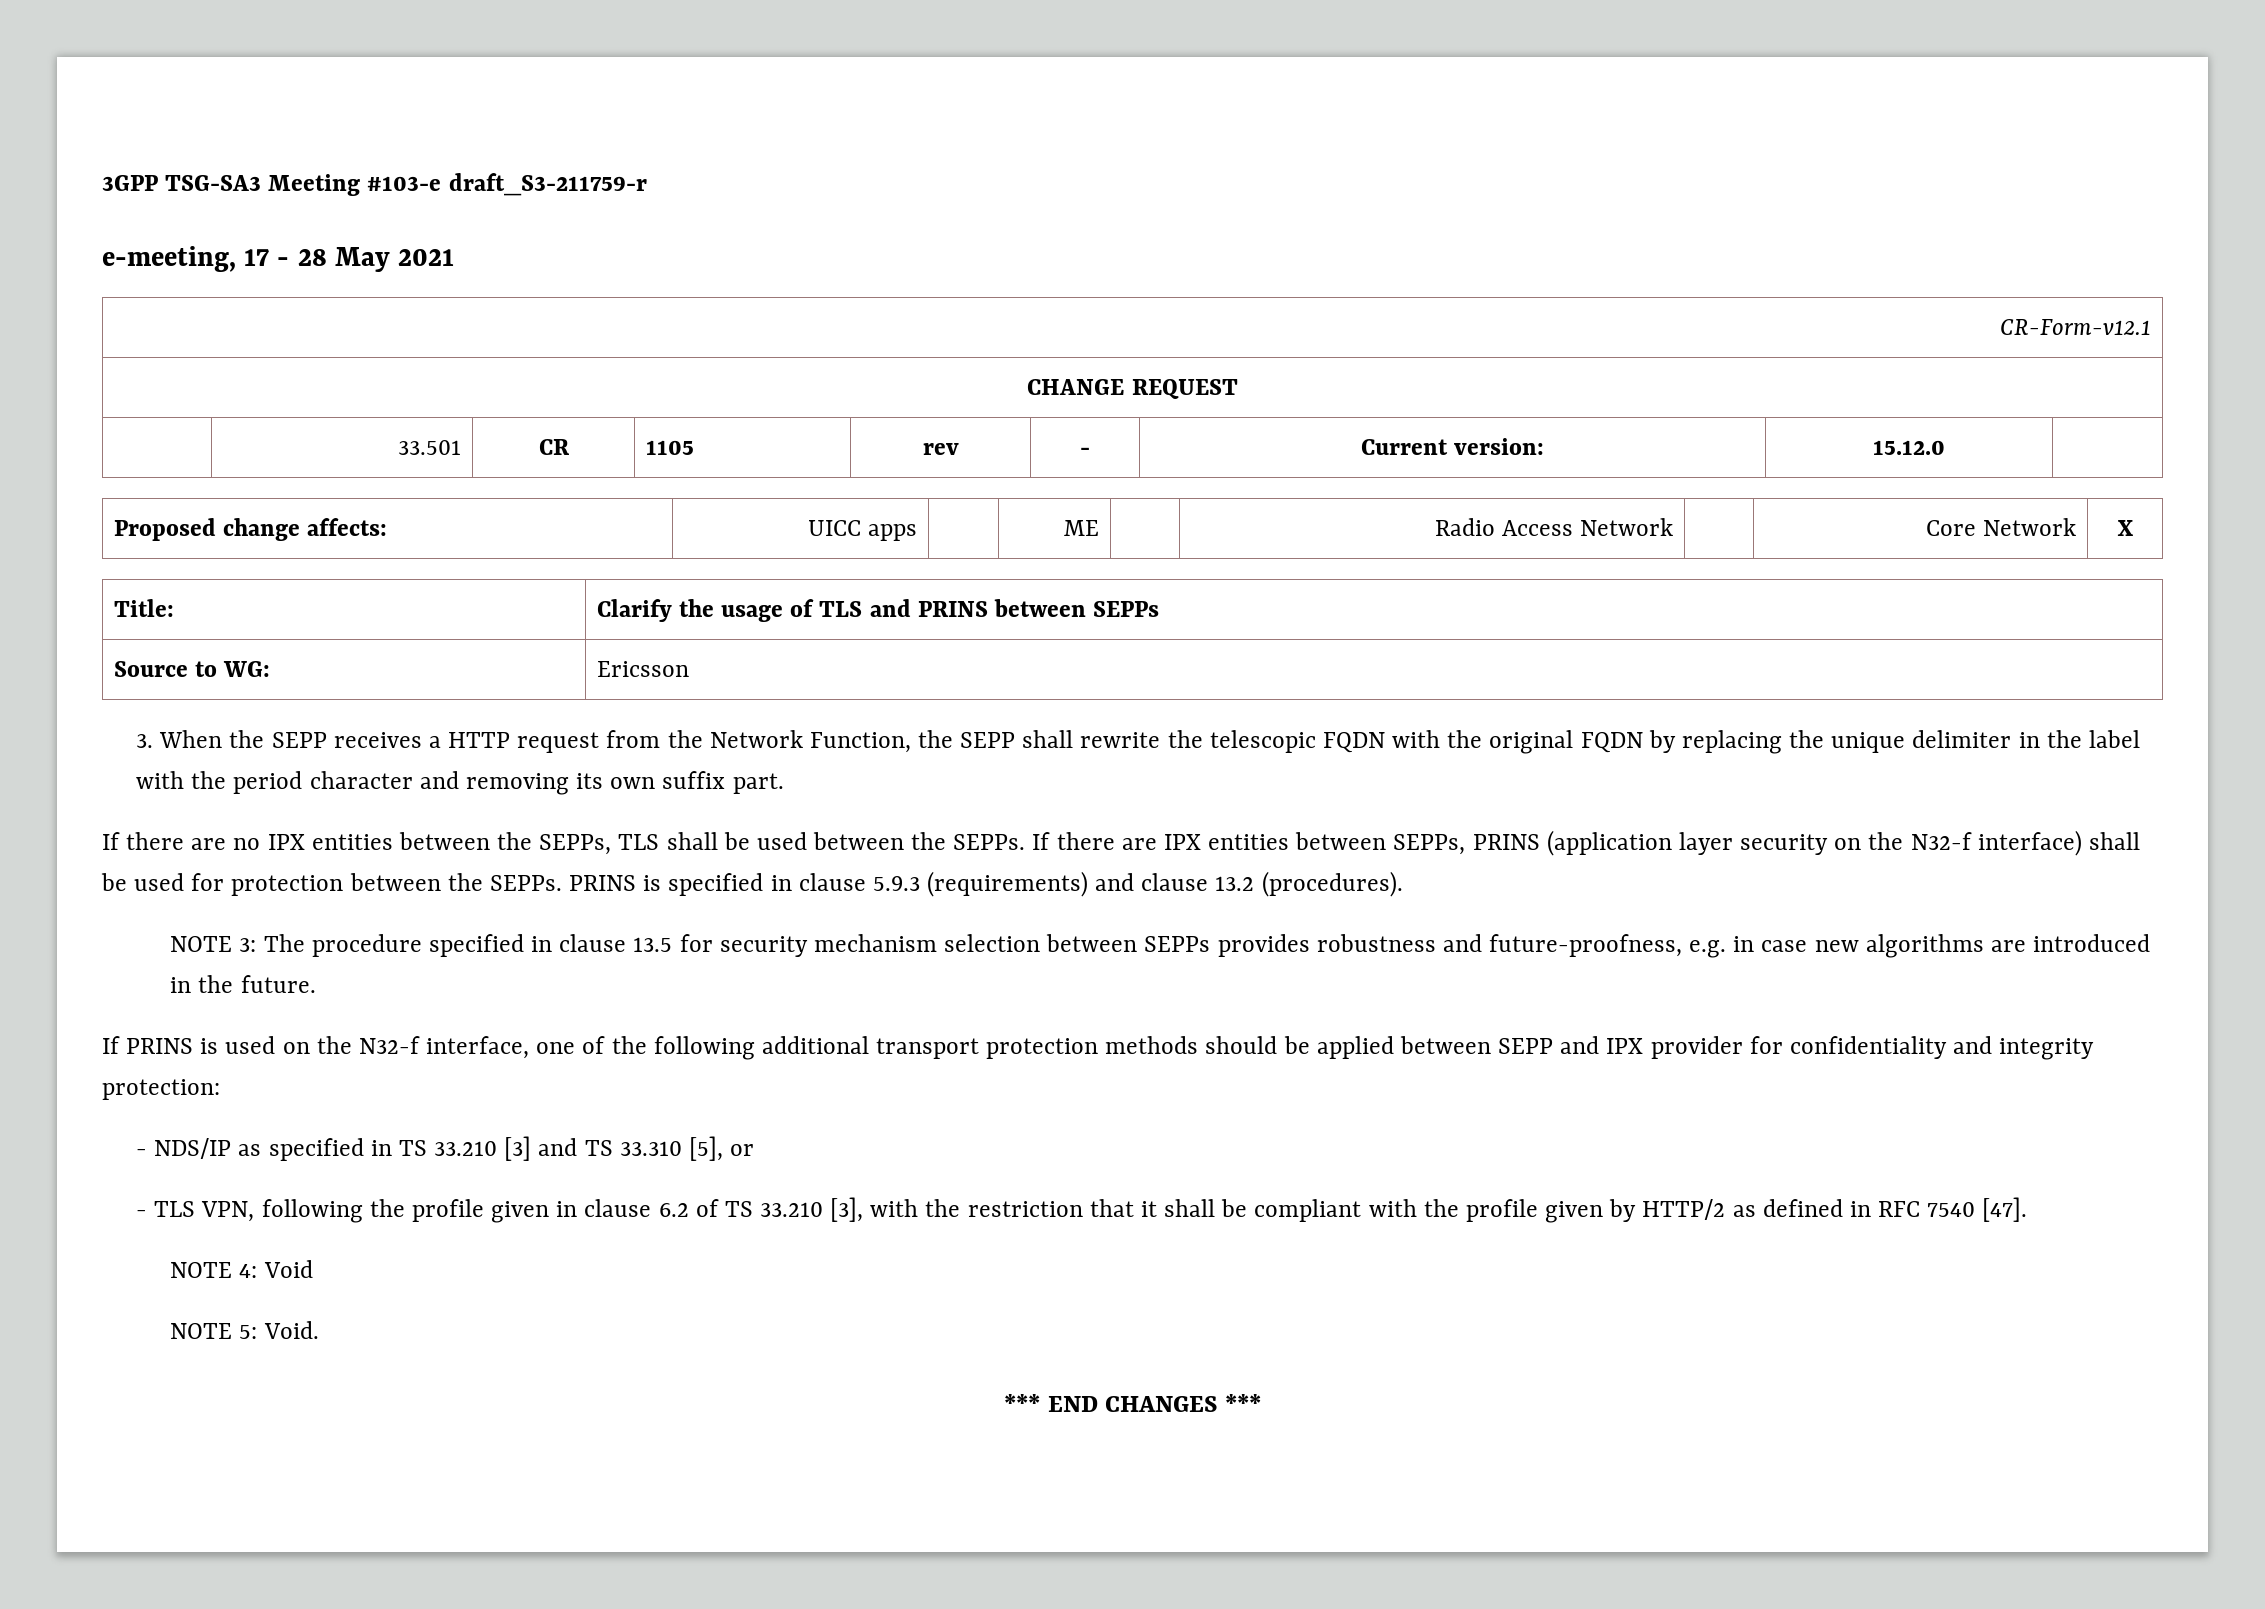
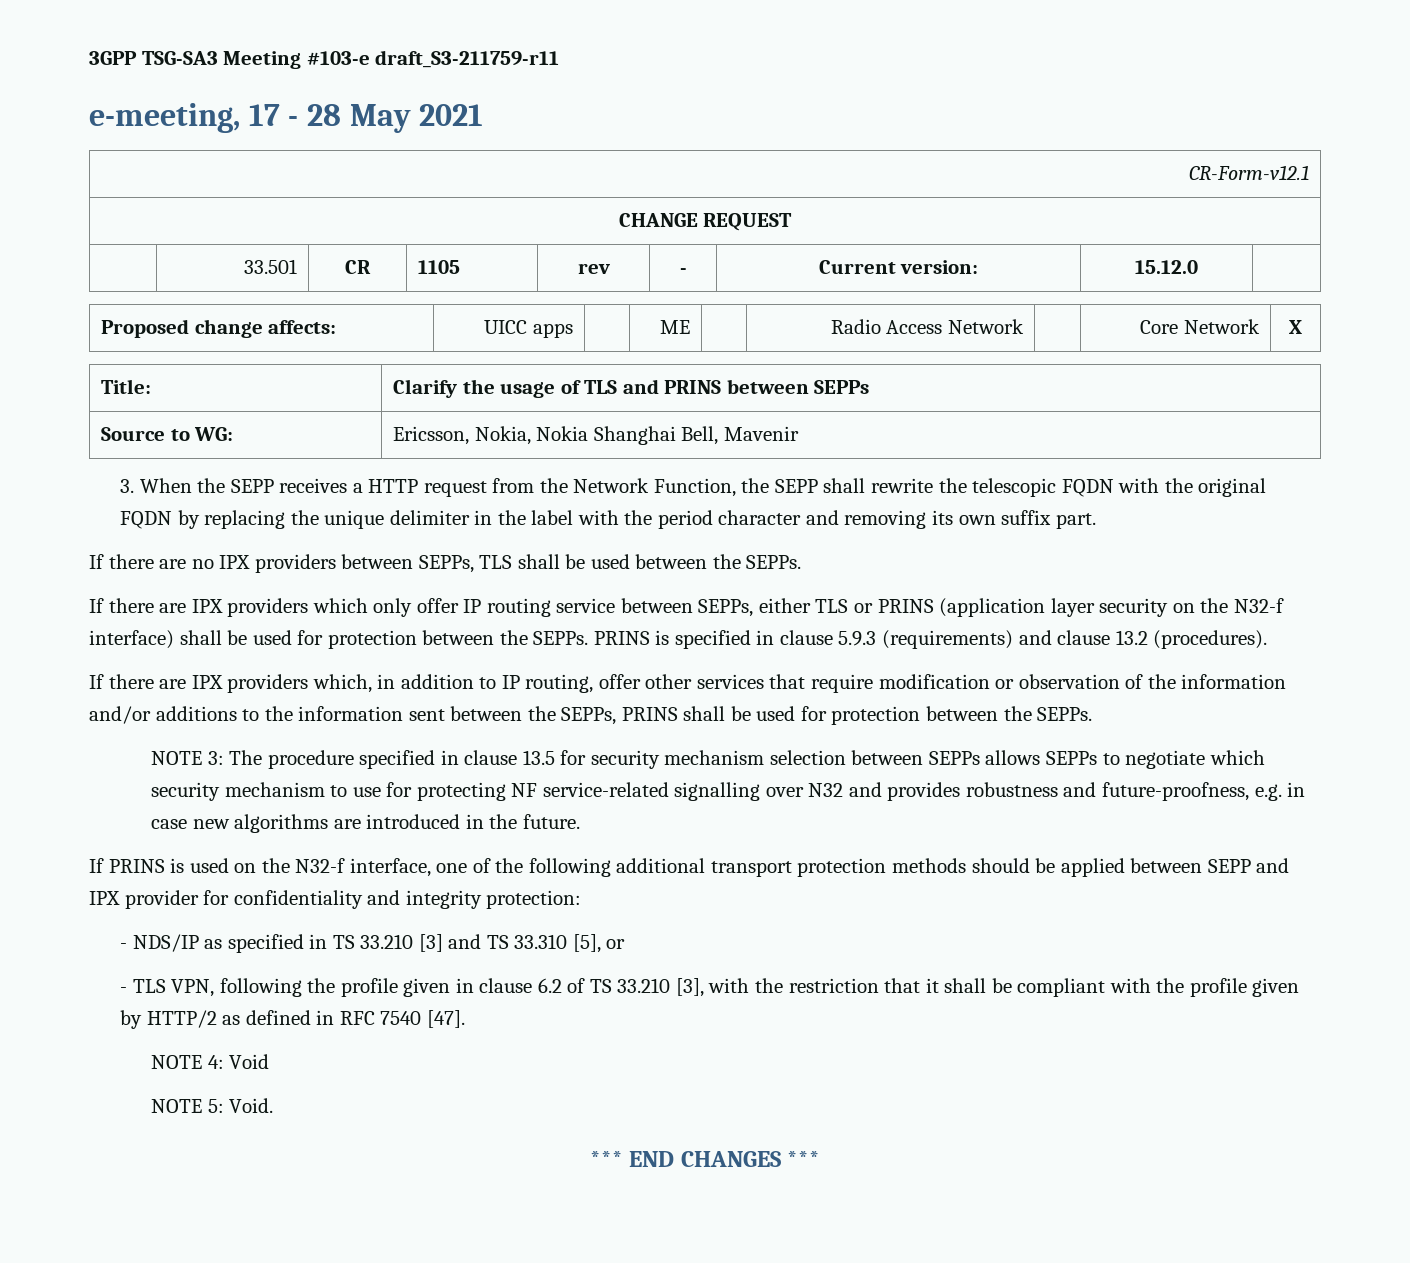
- 3GPP TSG-SA3 Meeting #103-e draft_S3-211759-r
+ 3GPP TSG-SA3 Meeting #103-e draft_S3-211759-r11
- Source to WG: | Ericsson
+ Source to WG: | Ericsson, Nokia, Nokia Shanghai Bell, Mavenir
- If there are no IPX entities between the SEPPs, TLS shall be used between the SEPPs. If there are IPX entities between SEPPs, PRINS (application layer security on the N32-f interface) shall be used for protection between the SEPPs.
+ If there are no IPX providers between SEPPs, TLS shall be used between the SEPPs.
+ If there are IPX providers which only offer IP routing service between SEPPs, either TLS or PRINS (application layer security on the N32-f interface) shall be used for protection between the SEPPs.
+ If there are IPX providers which, in addition to IP routing, offer other services that require modification or observation of the information and/or additions to the information sent between the SEPPs, PRINS shall be used for protection between the SEPPs.
- NOTE 3: The procedure specified in clause 13.5 for security mechanism selection between SEPPs provides robustness and future-proofness, e.g. in case new algorithms are introduced in the future.
+ NOTE 3: The procedure specified in clause 13.5 for security mechanism selection between SEPPs allows SEPPs to negotiate which security mechanism to use for protecting NF service-related signalling over N32 and provides robustness and future-proofness, e.g. in case new algorithms are introduced in the future.

